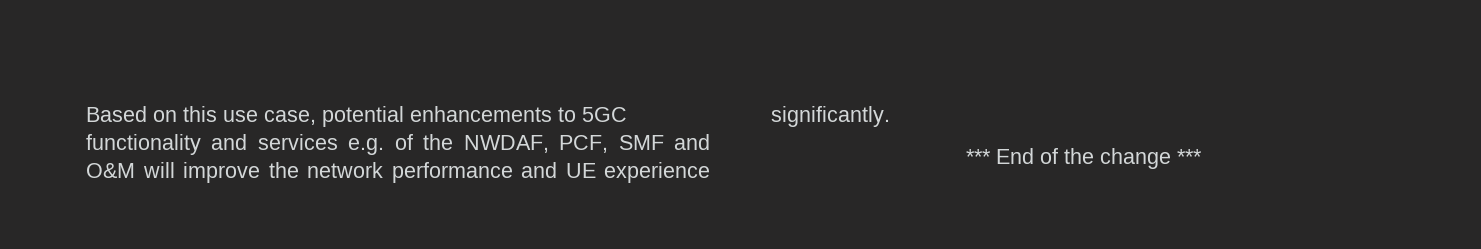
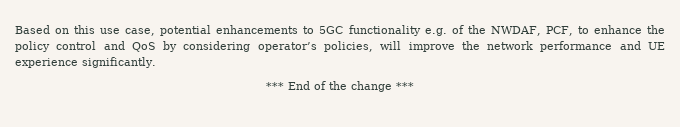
- Based on this use case, potential enhancements to 5GC functionality and services e.g. of the NWDAF, PCF, SMF and O&M will improve the network performance and UE experience significantly.
+ Based on this use case, potential enhancements to 5GC functionality e.g. of the NWDAF, PCF, to enhance the policy control and QoS by considering operator’s policies, will improve the network performance and UE experience significantly.

